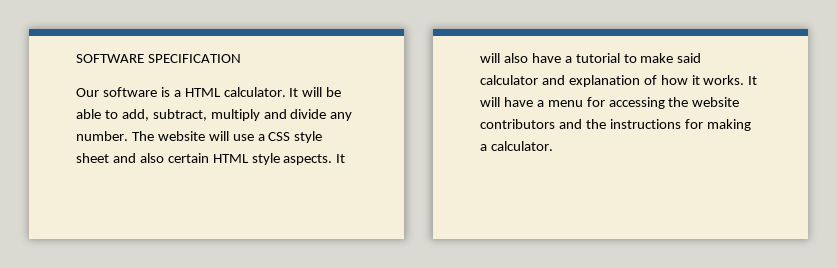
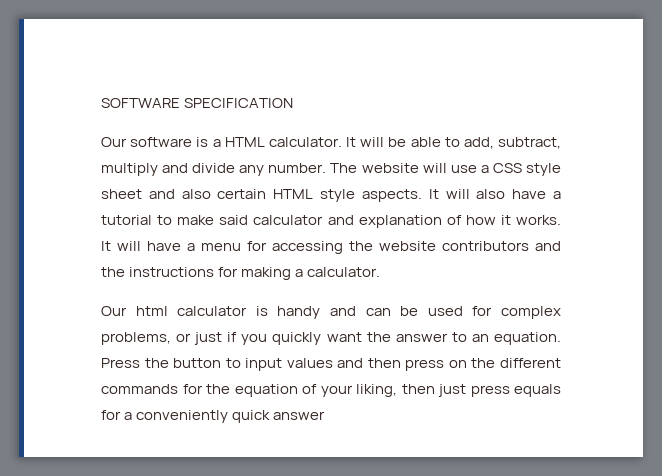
+ Our html calculator is handy and can be used for complex problems, or just if you quickly want the answer to an equation. Press the button to input values and then press on the different commands for the equation of your liking, then just press equals for a conveniently quick answer

